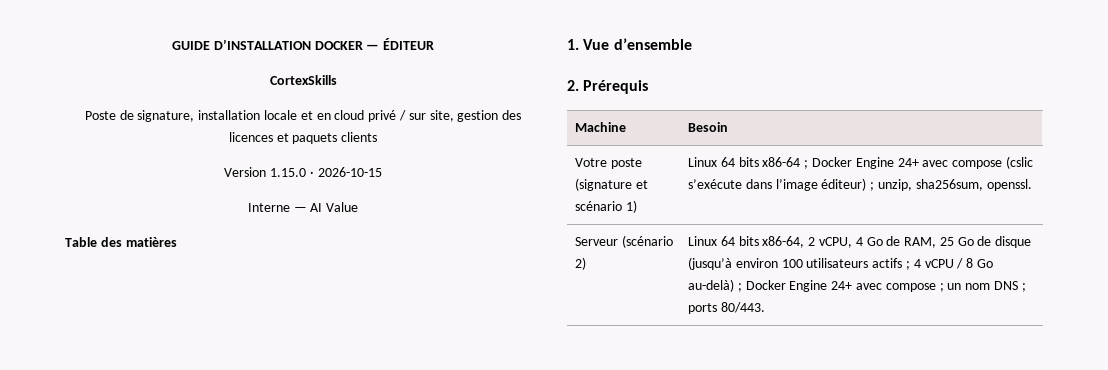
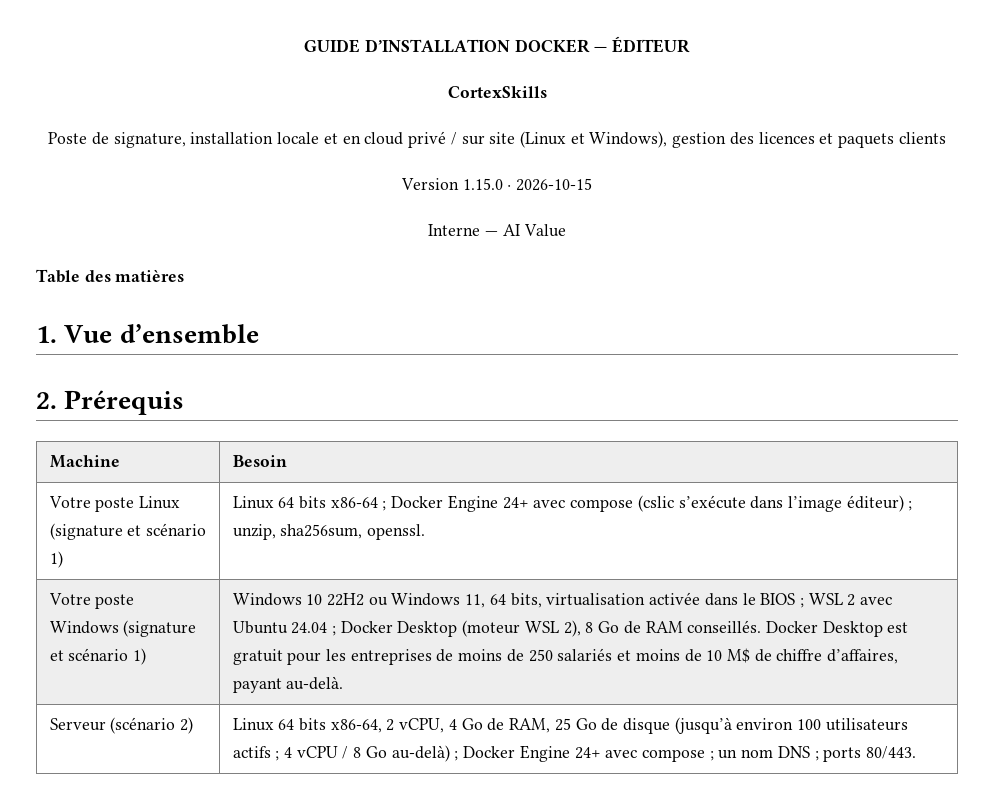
- Poste de signature, installation locale et en cloud privé / sur site, gestion des licences et paquets clients
+ Poste de signature, installation locale et en cloud privé / sur site (Linux et Windows), gestion des licences et paquets clients
- Votre poste (signature et scénario 1) | Linux 64 bits x86-64 ; Docker Engine 24+ avec compose (cslic s’exécute dans l’image éditeur) ; unzip, sha256sum, openssl.
+ Votre poste Linux (signature et scénario 1) | Linux 64 bits x86-64 ; Docker Engine 24+ avec compose (cslic s’exécute dans l’image éditeur) ; unzip, sha256sum, openssl.
+ Votre poste Windows (signature et scénario 1) | Windows 10 22H2 ou Windows 11, 64 bits, virtualisation activée dans le BIOS ; WSL 2 avec Ubuntu 24.04 ; Docker Desktop (moteur WSL 2), 8 Go de RAM conseillés. Docker Desktop est gratuit pour les entreprises de moins de 250 salariés et moins de 10 M$ de chiffre d’affaires, payant au-delà.

